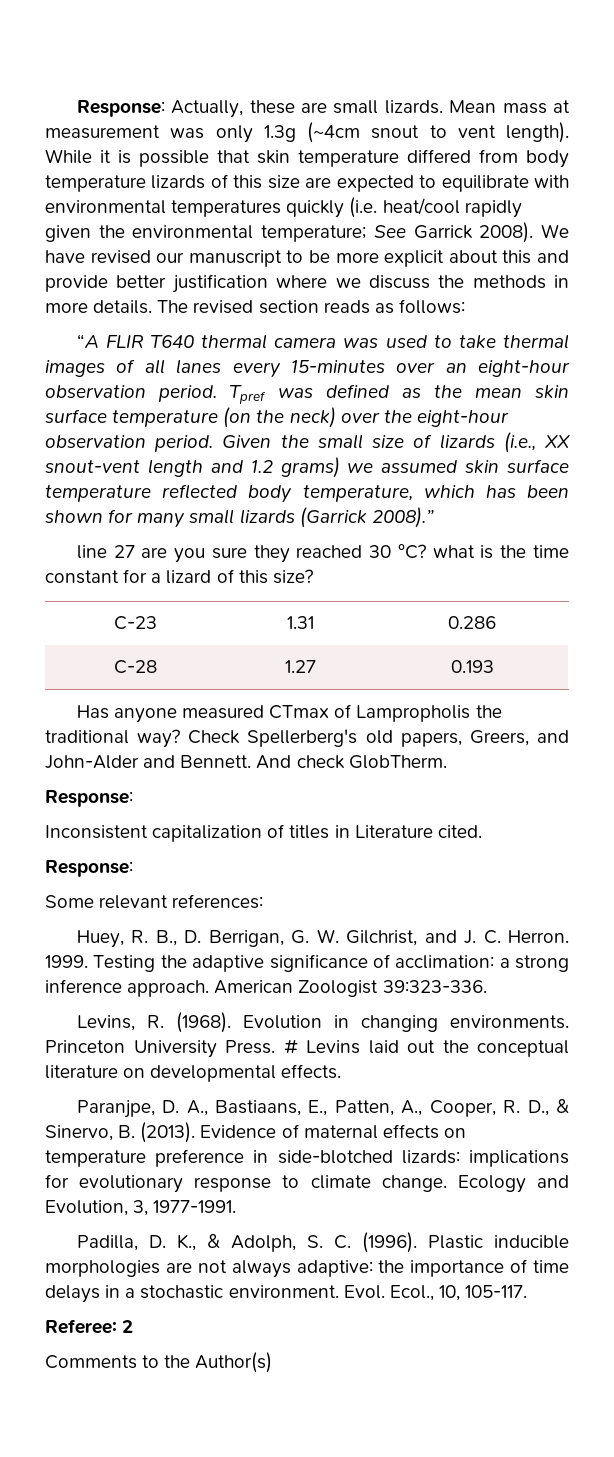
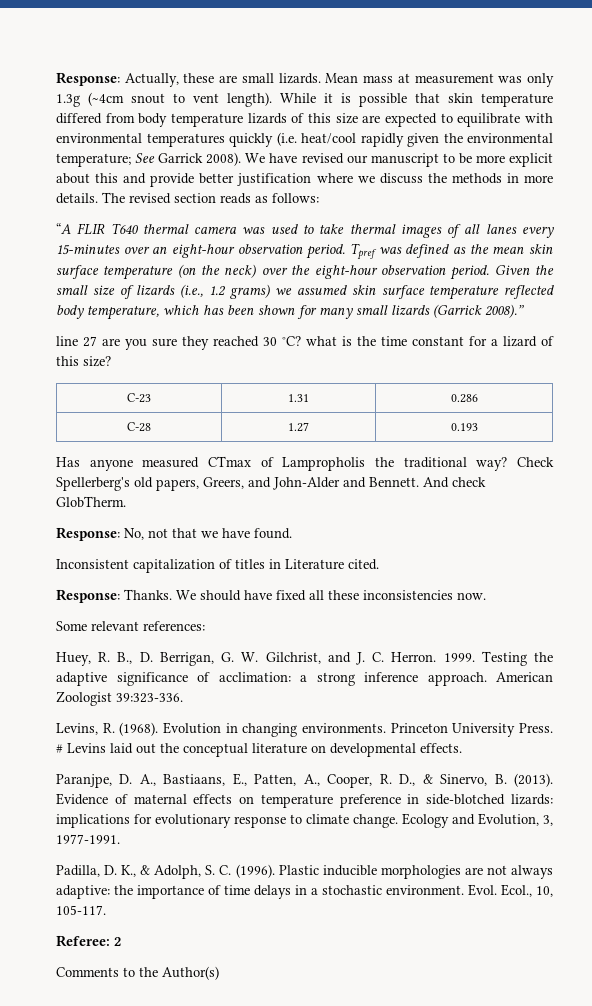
- Given the small size of lizards (i.e., XX snout-vent length and 1.2 grams) we assumed skin surface temperature reflected body temperature, which has been shown for many small lizards (Garrick 2008).”
+ Given the small size of lizards (i.e., 1.2 grams) we assumed skin surface temperature reflected body temperature, which has been shown for many small lizards (Garrick 2008).”
  And check GlobTherm.
- Response:
+ Response: No, not that we have found.
  Inconsistent capitalization of titles in Literature cited.
- Response:
+ Response: Thanks. We should have fixed all these inconsistencies now.

